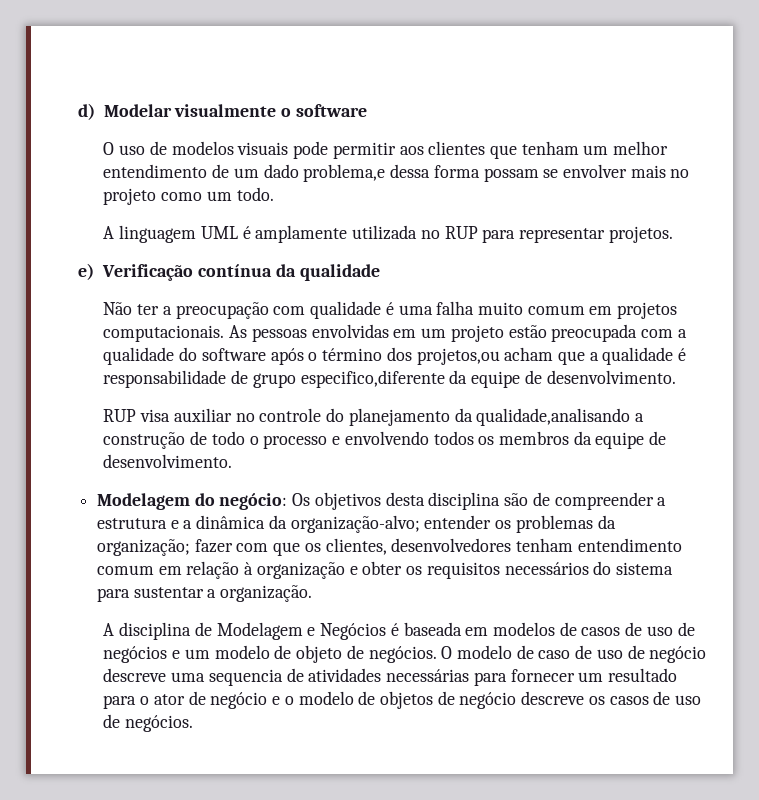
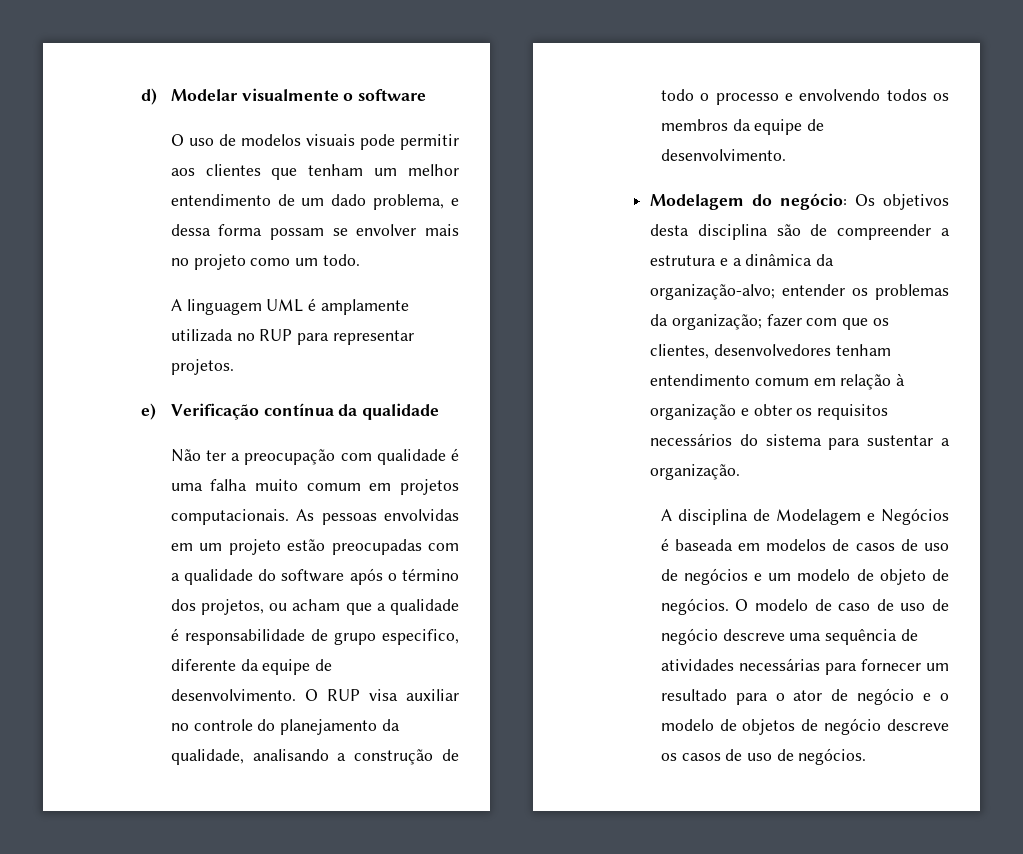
- O uso de modelos visuais pode permitir aos clientes que tenham um melhor entendimento de um dado problema,e dessa forma possam se envolver mais no projeto como um todo.
+ O uso de modelos visuais pode permitir aos clientes que tenham um melhor entendimento de um dado problema, e dessa forma possam se envolver mais no projeto como um todo.
- As pessoas envolvidas em um projeto estão preocupada com a qualidade do software após o término dos projetos,ou acham que a qualidade é responsabilidade de grupo especifico,diferente da equipe de desenvolvimento.
- RUP visa auxiliar no controle do planejamento da qualidade,analisando a construção de todo o processo e envolvendo todos os membros da equipe de desenvolvimento.
+ As pessoas envolvidas em um projeto estão preocupadas com a qualidade do software após o término dos projetos, ou acham que a qualidade é responsabilidade de grupo especifico, diferente da equipe de desenvolvimento. O RUP visa auxiliar no controle do planejamento da qualidade, analisando a construção de todo o processo e envolvendo todos os membros da equipe de desenvolvimento.
- O modelo de caso de uso de negócio descreve uma sequencia de atividades necessárias para fornecer um resultado para o ator de negócio e o modelo de objetos de negócio descreve os casos de uso de negócios.
+ O modelo de caso de uso de negócio descreve uma sequência de atividades necessárias para fornecer um resultado para o ator de negócio e o modelo de objetos de negócio descreve os casos de uso de negócios.

